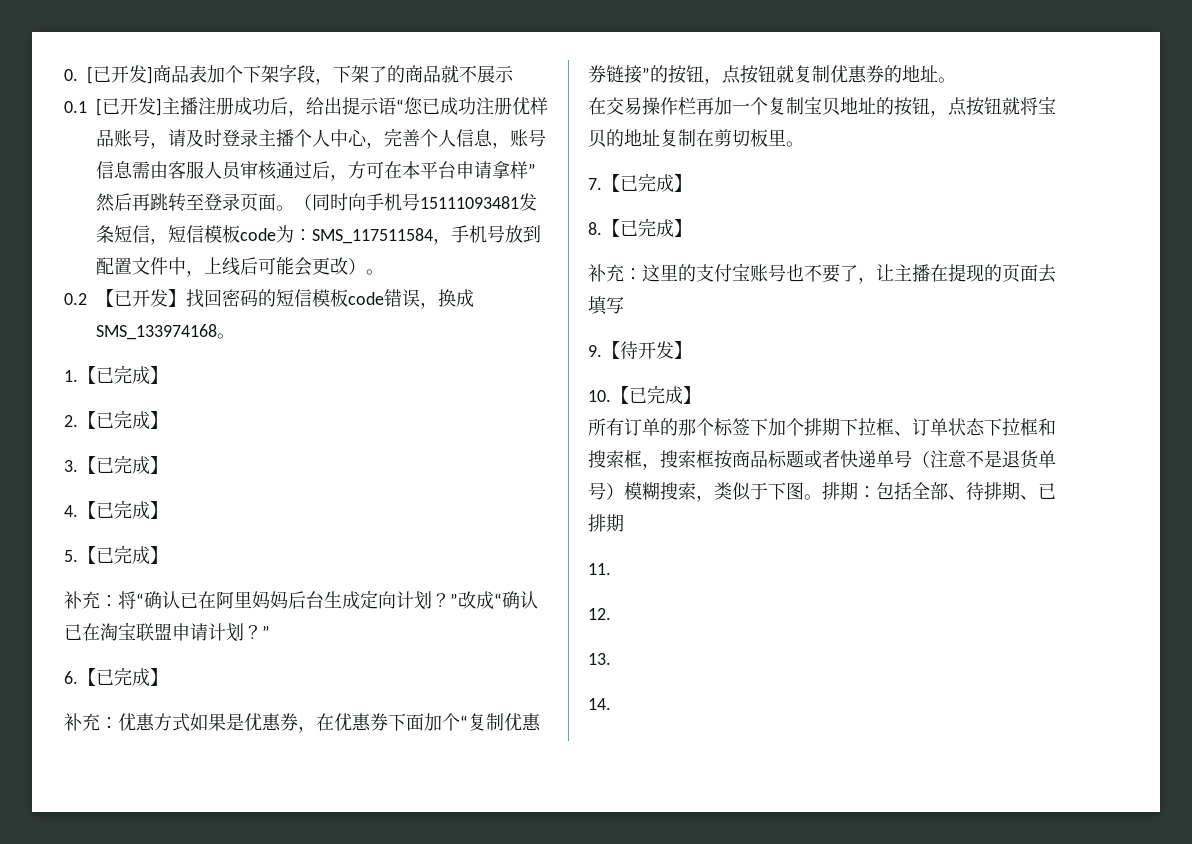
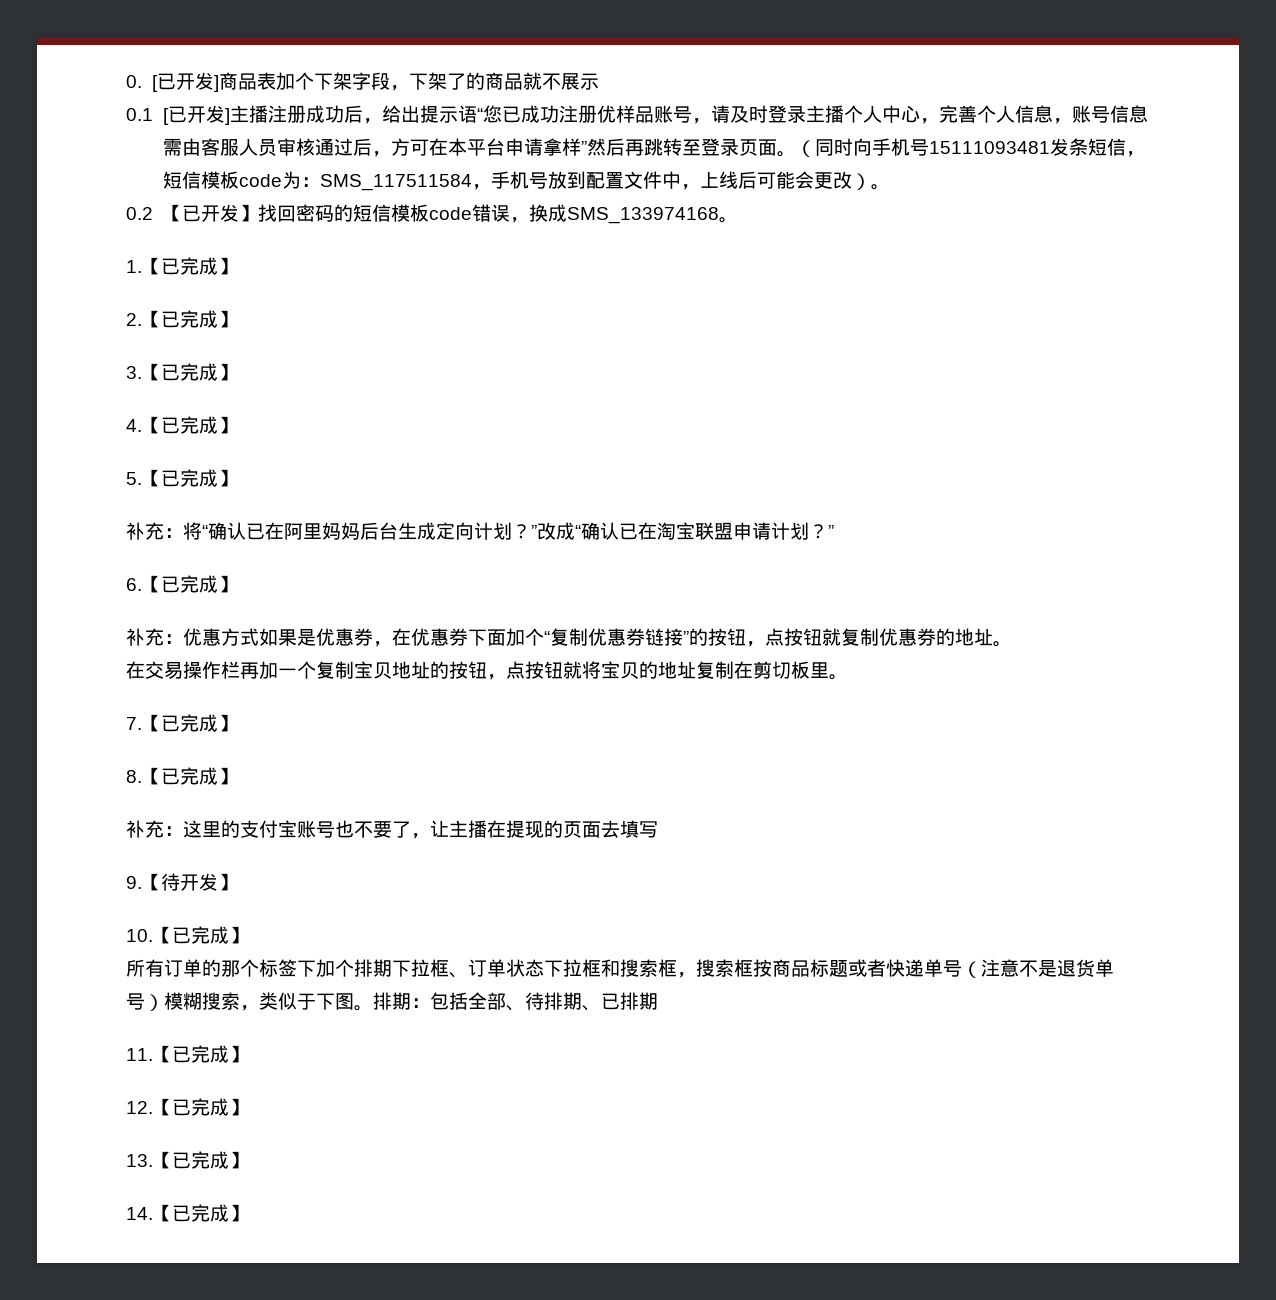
- 11.
+ 11.【已完成】
- 12.
+ 12.【已完成】
- 13.
+ 13.【已完成】
- 14.
+ 14.【已完成】

